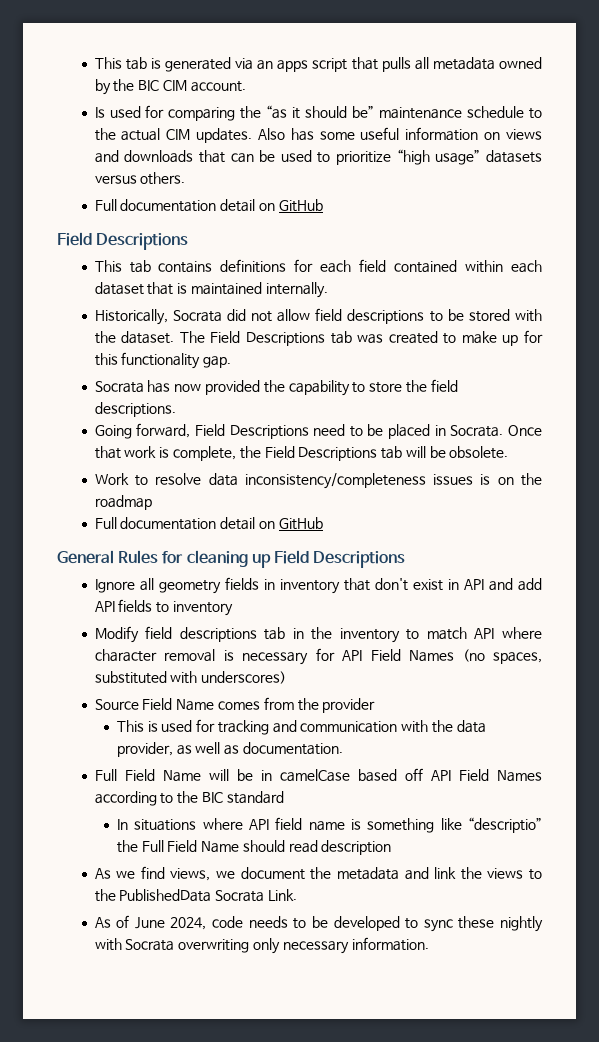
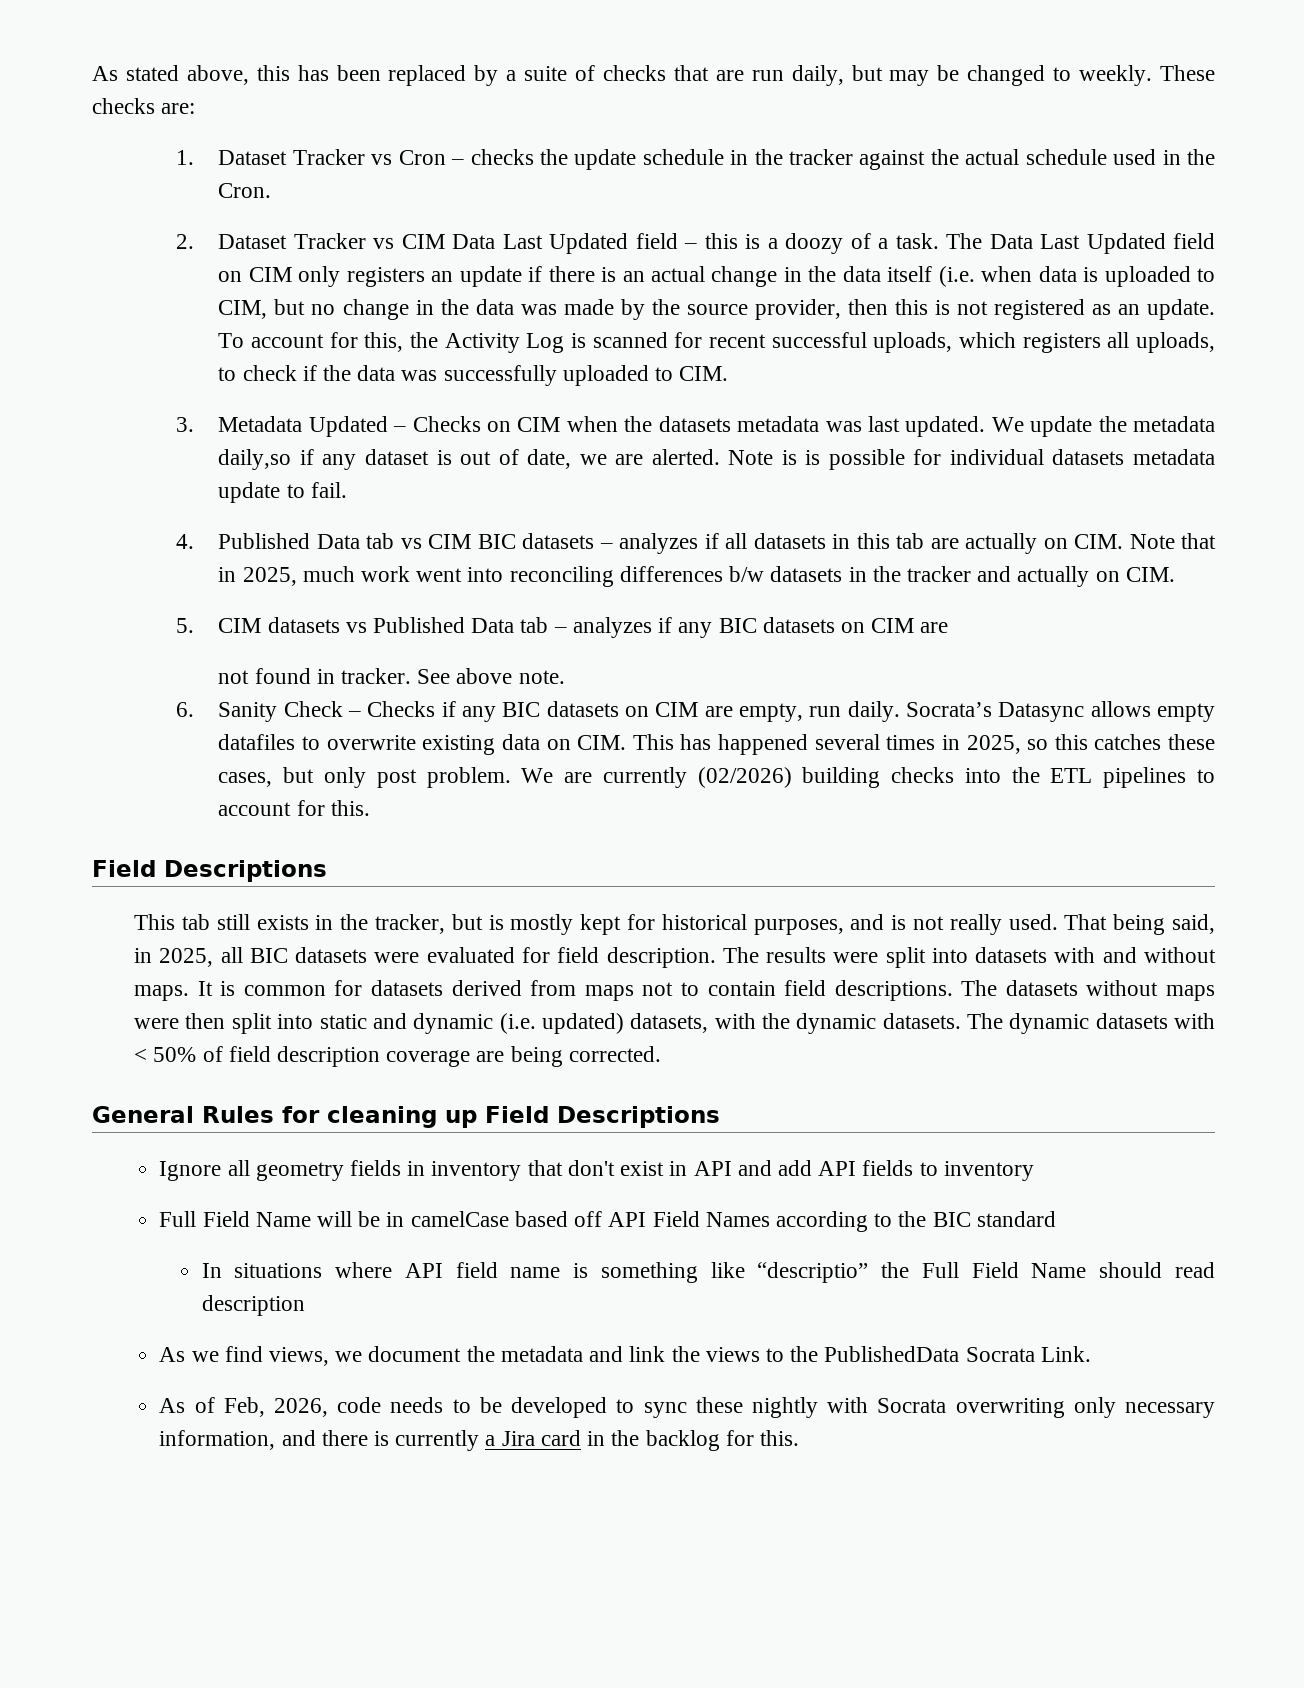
- This tab is generated via an apps script that pulls all metadata owned by the BIC CIM account.
- Is used for comparing the “as it should be” maintenance schedule to the actual CIM updates. Also has some useful information on views and downloads that can be used to prioritize “high usage” datasets versus others.
- Full documentation detail on GitHub
+ As stated above, this has been replaced by a suite of checks that are run daily, but may be changed to weekly. These checks are:
+ 1. Dataset Tracker vs Cron – checks the update schedule in the tracker against the actual schedule used in the Cron.
+ 2. Dataset Tracker vs CIM Data Last Updated field – this is a doozy of a task. The Data Last Updated field on CIM only registers an update if there is an actual change in the data itself (i.e. when data is uploaded to CIM, but no change in the data was made by the source provider, then this is not registered as an update. To account for this, the Activity Log is scanned for recent successful uploads, which registers all uploads, to check if the data was successfully uploaded to CIM.
+ 3. Metadata Updated – Checks on CIM when the datasets metadata was last updated. We update the metadata daily,so if any dataset is out of date, we are alerted. Note is is possible for individual datasets metadata update to fail.
+ 4. Published Data tab vs CIM BIC datasets – analyzes if all datasets in this tab are actually on CIM. Note that in 2025, much work went into reconciling differences b/w datasets in the tracker and actually on CIM.
+ 5. CIM datasets vs Published Data tab – analyzes if any BIC datasets on CIM are
+ not found in tracker. See above note.
+ 6. Sanity Check – Checks if any BIC datasets on CIM are empty, run daily. Socrata’s Datasync allows empty datafiles to overwrite existing data on CIM. This has happened several times in 2025, so this catches these cases, but only post problem. We are currently (02/2026) building checks into the ETL pipelines to account for this.
  Field Descriptions
- This tab contains definitions for each field contained within each dataset that is maintained internally.
- Historically, Socrata did not allow field descriptions to be stored with the dataset. The Field Descriptions tab was created to make up for this functionality gap.
- Socrata has now provided the capability to store the field descriptions.
- Going forward, Field Descriptions need to be placed in Socrata. Once that work is complete, the Field Descriptions tab will be obsolete.
- Work to resolve data inconsistency/completeness issues is on the roadmap
- Full documentation detail on GitHub
+ This tab still exists in the tracker, but is mostly kept for historical purposes, and is not really used. That being said, in 2025, all BIC datasets were evaluated for field description. The results were split into datasets with and without maps. It is common for datasets derived from maps not to contain field descriptions. The datasets without maps were then split into static and dynamic (i.e. updated) datasets, with the dynamic datasets. The dynamic datasets with < 50% of field description coverage are being corrected.
- Modify field descriptions tab in the inventory to match API where character removal is necessary for API Field Names (no spaces, substituted with underscores)
- Source Field Name comes from the provider
- This is used for tracking and communication with the data provider, as well as documentation.
- As of June 2024, code needs to be developed to sync these nightly with Socrata overwriting only necessary information.
+ As of Feb, 2026, code needs to be developed to sync these nightly with Socrata overwriting only necessary information, and there is currently a Jira card in the backlog for this.

